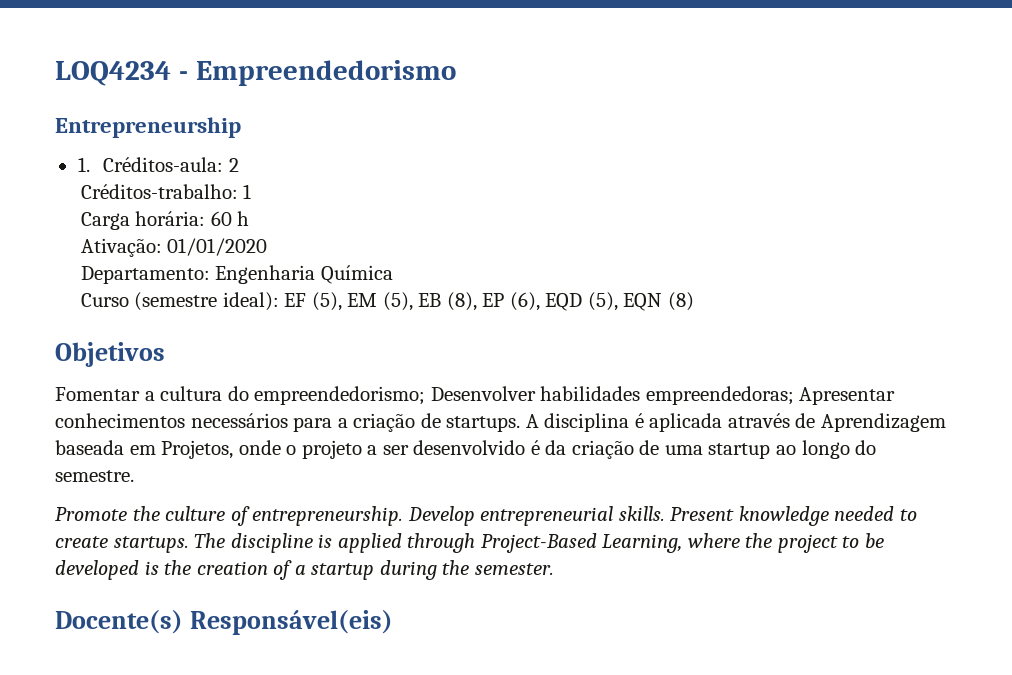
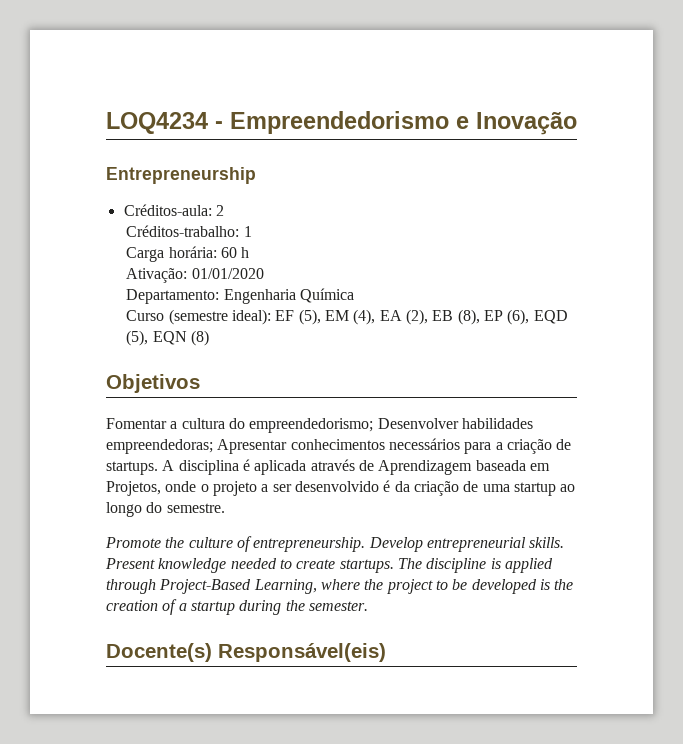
- LOQ4234 - Empreendedorismo
+ LOQ4234 - Empreendedorismo e Inovação
- 1. Créditos-aula: 2
+ Créditos-aula: 2
- Curso (semestre ideal): EF (5), EM (5), EB (8), EP (6), EQD (5), EQN (8)
+ Curso (semestre ideal): EF (5), EM (4), EA (2), EB (8), EP (6), EQD (5), EQN (8)

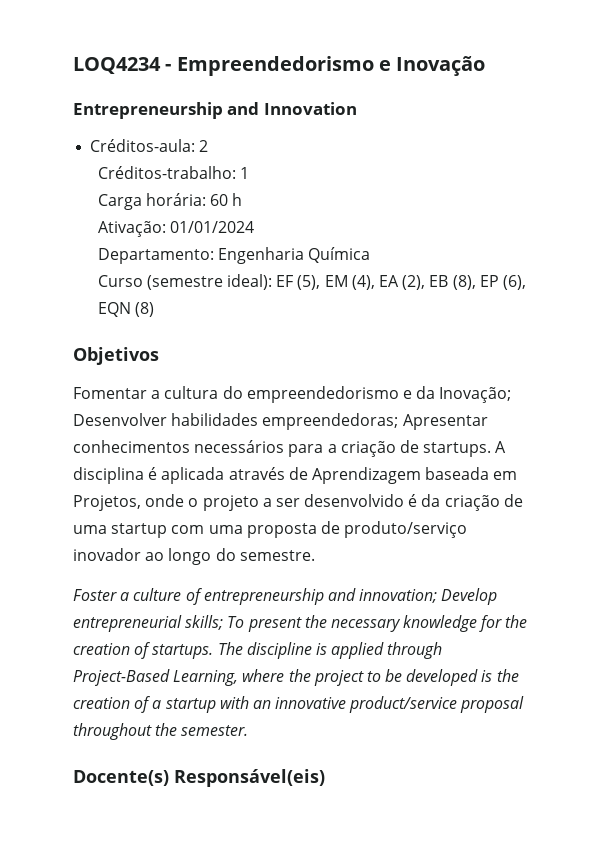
- Entrepreneurship
+ Entrepreneurship and Innovation
- Ativação: 01/01/2020
+ Ativação: 01/01/2024
- Curso (semestre ideal): EF (5), EM (4), EA (2), EB (8), EP (6), EQD (5), EQN (8)
+ Curso (semestre ideal): EF (5), EM (4), EA (2), EB (8), EP (6), EQN (8)
- Fomentar a cultura do empreendedorismo; Desenvolver habilidades empreendedoras; Apresentar conhecimentos necessários para a criação de startups.
+ Fomentar a cultura do empreendedorismo e da Inovação; Desenvolver habilidades empreendedoras; Apresentar conhecimentos necessários para a criação de startups.
- A disciplina é aplicada através de Aprendizagem baseada em Projetos, onde o projeto a ser desenvolvido é da criação de uma startup ao longo do semestre.
- Promote the culture of entrepreneurship. Develop entrepreneurial skills. Present knowledge needed to create startups.
+ A disciplina é aplicada através de Aprendizagem baseada em Projetos, onde o projeto a ser desenvolvido é da criação de uma startup com uma proposta de produto/serviço inovador ao longo do semestre.
+ Foster a culture of entrepreneurship and innovation; Develop entrepreneurial skills; To present the necessary knowledge for the creation of startups.
- The discipline is applied through Project-Based Learning, where the project to be developed is the creation of a startup during the semester.
+ The discipline is applied through Project-Based Learning, where the project to be developed is the creation of a startup with an innovative product/service proposal throughout the semester.

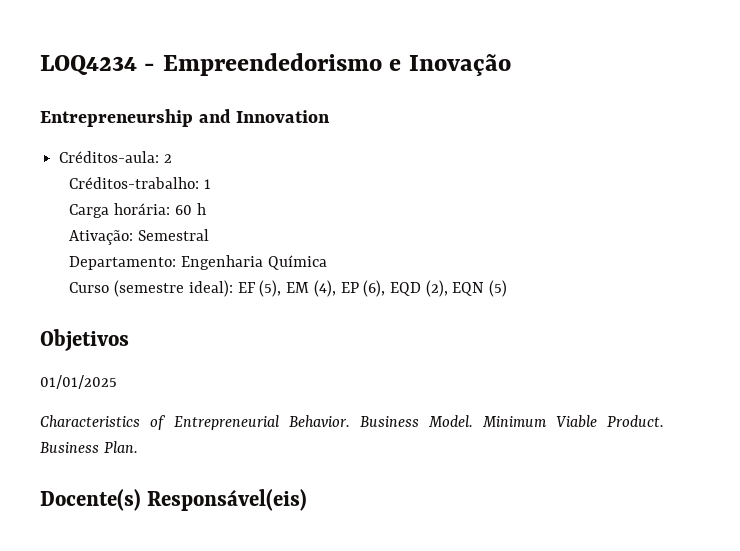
- Ativação: 01/01/2024
+ Ativação: Semestral
- Curso (semestre ideal): EF (5), EM (4), EA (2), EB (8), EP (6), EQN (8)
+ Curso (semestre ideal): EF (5), EM (4), EP (6), EQD (2), EQN (5)
  Objetivos
- Fomentar a cultura do empreendedorismo e da Inovação; Desenvolver habilidades empreendedoras; Apresentar conhecimentos necessários para a criação de startups. A disciplina é aplicada através de Aprendizagem baseada em Projetos, onde o projeto a ser desenvolvido é da criação de uma startup com uma proposta de produto/serviço inovador ao longo do semestre.
- Foster a culture of entrepreneurship and innovation; Develop entrepreneurial skills; To present the necessary knowledge for the creation of startups. The discipline is applied through Project-Based Learning, where the project to be developed is the creation of a startup with an innovative product/service proposal throughout the semester.
+ 01/01/2025
+ Characteristics of Entrepreneurial Behavior. Business Model. Minimum Viable Product. Business Plan.

